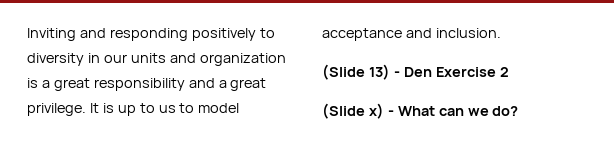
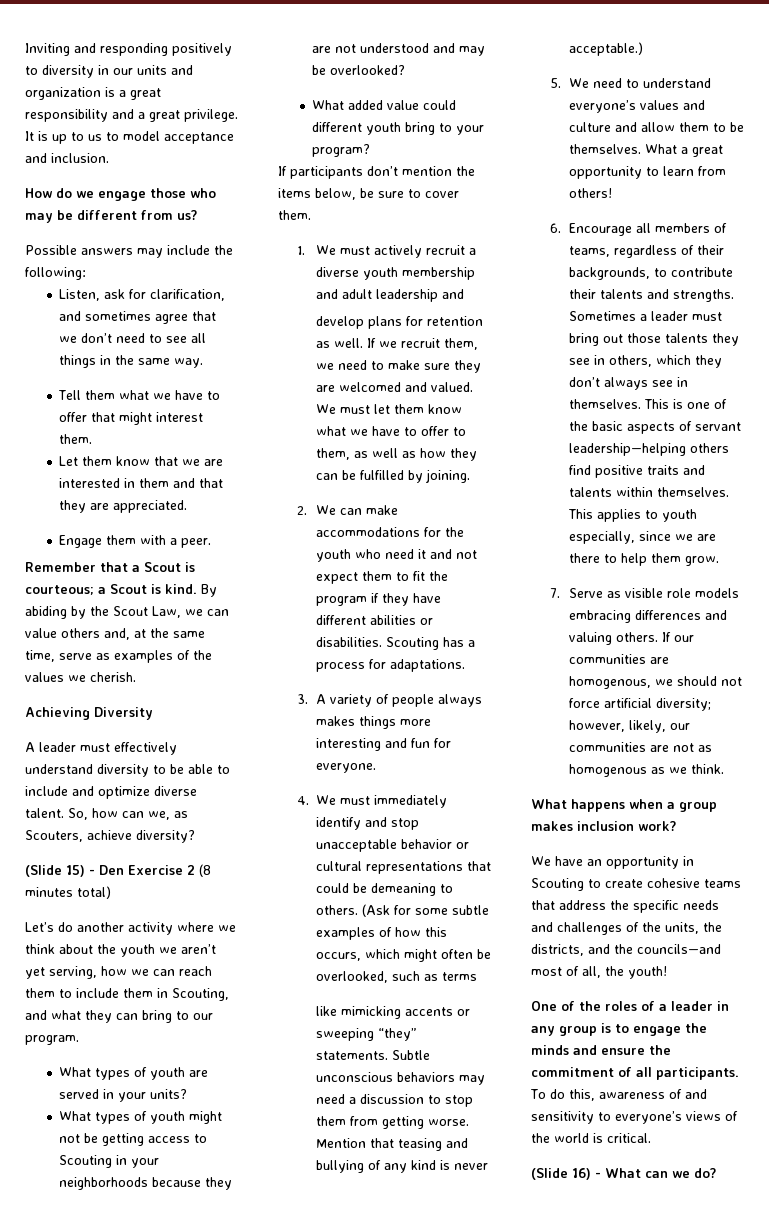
- (Slide 13) - Den Exercise 2
- (Slide x) - What can we do?
+ How do we engage those who may be different from us?
+ Possible answers may include the following:
+ Listen, ask for clarification, and sometimes agree that we don’t need to see all things in the same way.
+ Tell them what we have to offer that might interest them.
+ Let them know that we are interested in them and that they are appreciated.
+ Engage them with a peer.
+ Remember that a Scout is courteous; a Scout is kind. By abiding by the Scout Law, we can value others and, at the same time, serve as examples of the values we cherish.
+ Achieving Diversity
+ A leader must effectively understand diversity to be able to include and optimize diverse talent. So, how can we, as Scouters, achieve diversity?
+ (Slide 15) - Den Exercise 2 (8 minutes total)
+ Let’s do another activity where we think about the youth we aren’t yet serving, how we can reach them to include them in Scouting, and what they can bring to our program.
+ What types of youth are served in your units?
+ What types of youth might not be getting access to Scouting in your neighborhoods because they are not understood and may be overlooked?
+ What added value could different youth bring to your program?
+ If participants don’t mention the items below, be sure to cover them.
+ 1. We must actively recruit a diverse youth membership and adult leadership and
+ develop plans for retention as well. If we recruit them, we need to make sure they are welcomed and valued. We must let them know what we have to offer to them, as well as how they can be fulfilled by joining.
+ 2. We can make accommodations for the youth who need it and not expect them to fit the program if they have different abilities or disabilities. Scouting has a process for adaptations.
+ 3. A variety of people always makes things more interesting and fun for everyone.
+ 4. We must immediately identify and stop unacceptable behavior or cultural representations that could be demeaning to others. (Ask for some subtle examples of how this occurs, which might often be overlooked, such as terms
+ like mimicking accents or sweeping “they” statements. Subtle unconscious behaviors may need a discussion to stop them from getting worse. Mention that teasing and bullying of any kind is never acceptable.)
+ 5. We need to understand everyone’s values and culture and allow them to be themselves. What a great opportunity to learn from others!
+ 6. Encourage all members of teams, regardless of their backgrounds, to contribute their talents and strengths. Sometimes a leader must bring out those talents they see in others, which they don’t always see in themselves. This is one of the basic aspects of servant leadership—helping others find positive traits and talents within themselves. This applies to youth especially, since we are there to help them grow.
+ 7. Serve as visible role models embracing differences and valuing others. If our communities are homogenous, we should not force artificial diversity; however, likely, our communities are not as homogenous as we think.
+ What happens when a group makes inclusion work?
+ We have an opportunity in Scouting to create cohesive teams that address the specific needs and challenges of the units, the districts, and the councils—and most of all, the youth!
+ One of the roles of a leader in any group is to engage the minds and ensure the commitment of all participants. To do this, awareness of and sensitivity to everyone’s views of the world is critical.
+ (Slide 16) - What can we do?

